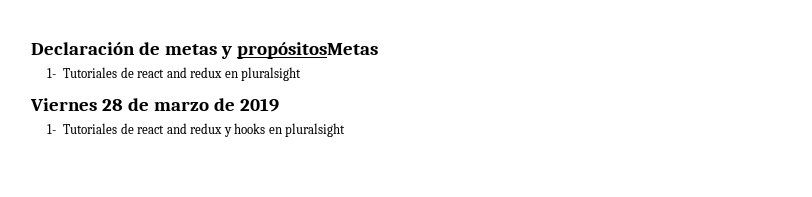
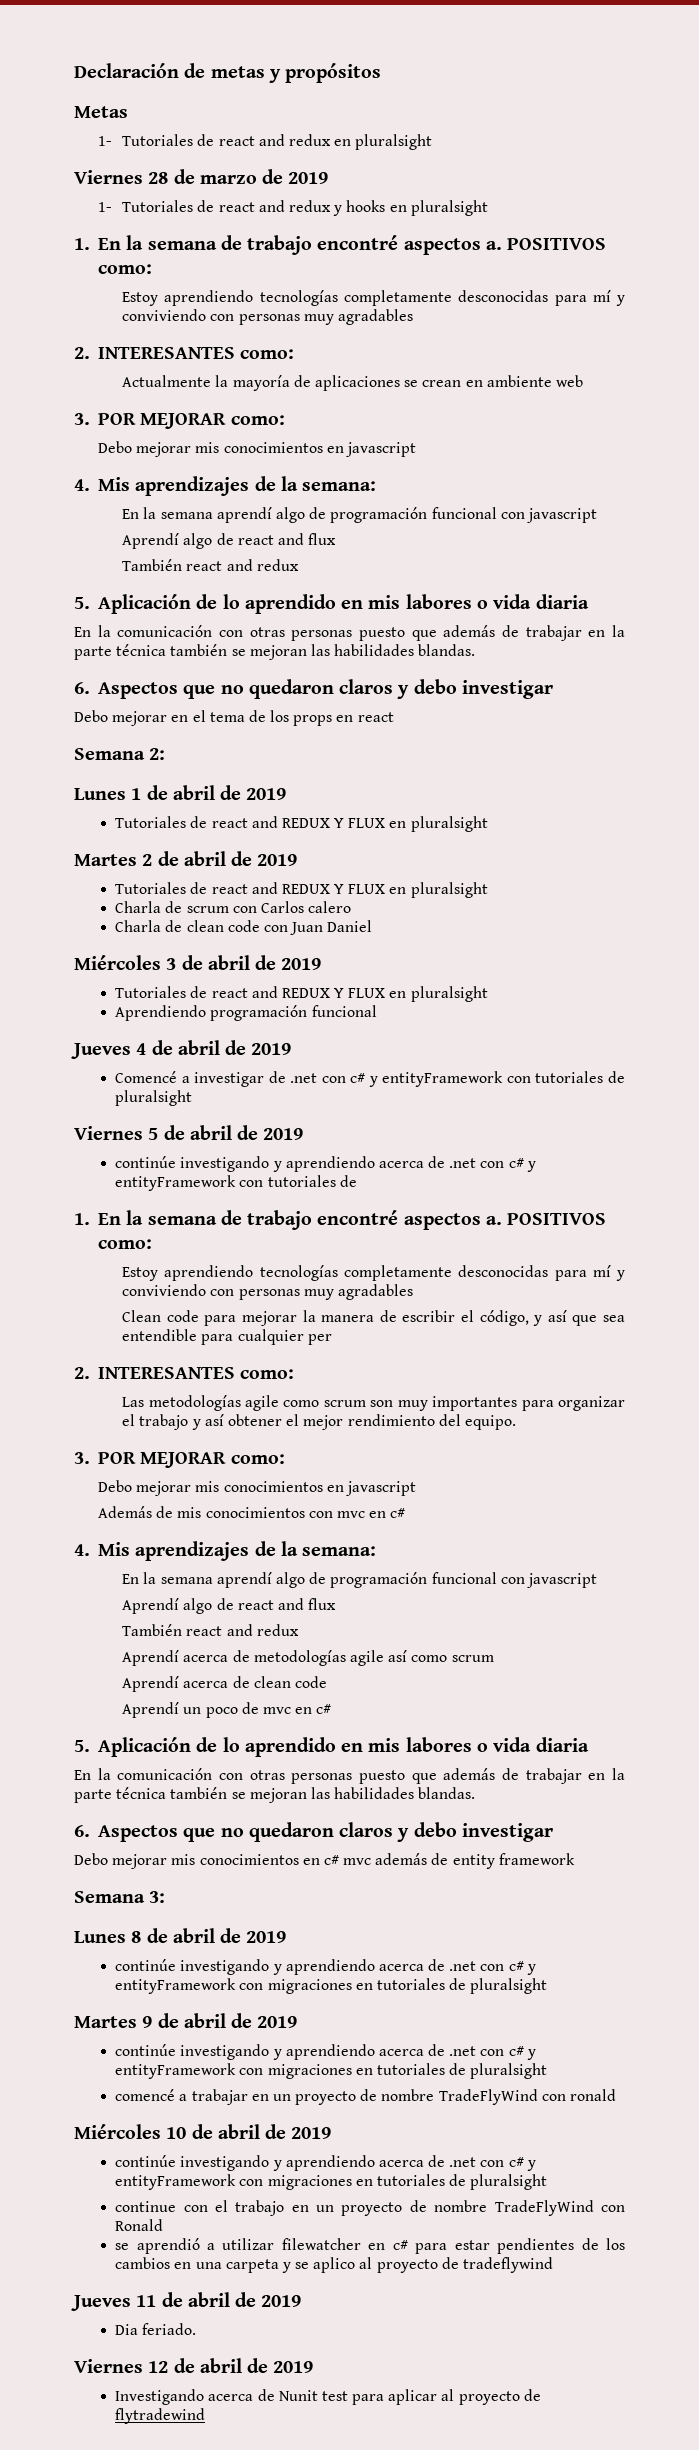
- Declaración de metas y propósitosMetas
+ Declaración de metas y propósitos
+ Metas
  1- Tutoriales de react and redux y hooks en pluralsight
+ 1. En la semana de trabajo encontré aspectos a. POSITIVOS como:
+ Estoy aprendiendo tecnologías completamente desconocidas para mí y conviviendo con personas muy agradables
+ 2. INTERESANTES como:
+ Actualmente la mayoría de aplicaciones se crean en ambiente web
+ 3. POR MEJORAR como:
+ Debo mejorar mis conocimientos en javascript
+ 4. Mis aprendizajes de la semana:
+ En la semana aprendí algo de programación funcional con javascript
+ Aprendí algo de react and flux
+ También react and redux
+ 5. Aplicación de lo aprendido en mis labores o vida diaria
+ En la comunicación con otras personas puesto que además de trabajar en la parte técnica también se mejoran las habilidades blandas.
+ 6. Aspectos que no quedaron claros y debo investigar
+ Debo mejorar en el tema de los props en react
+ Semana 2:
+ Lunes 1 de abril de 2019
+ Tutoriales de react and REDUX Y FLUX en pluralsight
+ Martes 2 de abril de 2019
+ Tutoriales de react and REDUX Y FLUX en pluralsight
+ Charla de scrum con Carlos calero
+ Charla de clean code con Juan Daniel
+ Miércoles 3 de abril de 2019
+ Tutoriales de react and REDUX Y FLUX en pluralsight
+ Aprendiendo programación funcional
+ Jueves 4 de abril de 2019
+ Comencé a investigar de .net con c# y entityFramework con tutoriales de pluralsight
+ Viernes 5 de abril de 2019
+ continúe investigando y aprendiendo acerca de .net con c# y entityFramework con tutoriales de
+ 1. En la semana de trabajo encontré aspectos a. POSITIVOS como:
+ Estoy aprendiendo tecnologías completamente desconocidas para mí y conviviendo con personas muy agradables
+ Clean code para mejorar la manera de escribir el código, y así que sea entendible para cualquier per
+ 2. INTERESANTES como:
+ Las metodologías agile como scrum son muy importantes para organizar el trabajo y así obtener el mejor rendimiento del equipo.
+ 3. POR MEJORAR como:
+ Debo mejorar mis conocimientos en javascript
+ Además de mis conocimientos con mvc en c#
+ 4. Mis aprendizajes de la semana:
+ En la semana aprendí algo de programación funcional con javascript
+ Aprendí algo de react and flux
+ También react and redux
+ Aprendí acerca de metodologías agile así como scrum
+ Aprendí acerca de clean code
+ Aprendí un poco de mvc en c#
+ 5. Aplicación de lo aprendido en mis labores o vida diaria
+ En la comunicación con otras personas puesto que además de trabajar en la parte técnica también se mejoran las habilidades blandas.
+ 6. Aspectos que no quedaron claros y debo investigar
+ Debo mejorar mis conocimientos en c# mvc además de entity framework
+ Semana 3:
+ Lunes 8 de abril de 2019
+ continúe investigando y aprendiendo acerca de .net con c# y entityFramework con migraciones en tutoriales de pluralsight
+ Martes 9 de abril de 2019
+ continúe investigando y aprendiendo acerca de .net con c# y entityFramework con migraciones en tutoriales de pluralsight
+ comencé a trabajar en un proyecto de nombre TradeFlyWind con ronald
+ Miércoles 10 de abril de 2019
+ continúe investigando y aprendiendo acerca de .net con c# y entityFramework con migraciones en tutoriales de pluralsight
+ continue con el trabajo en un proyecto de nombre TradeFlyWind con Ronald
+ se aprendió a utilizar filewatcher en c# para estar pendientes de los cambios en una carpeta y se aplico al proyecto de tradeflywind
+ Jueves 11 de abril de 2019
+ Dia feriado.
+ Viernes 12 de abril de 2019
+ Investigando acerca de Nunit test para aplicar al proyecto de flytradewind

